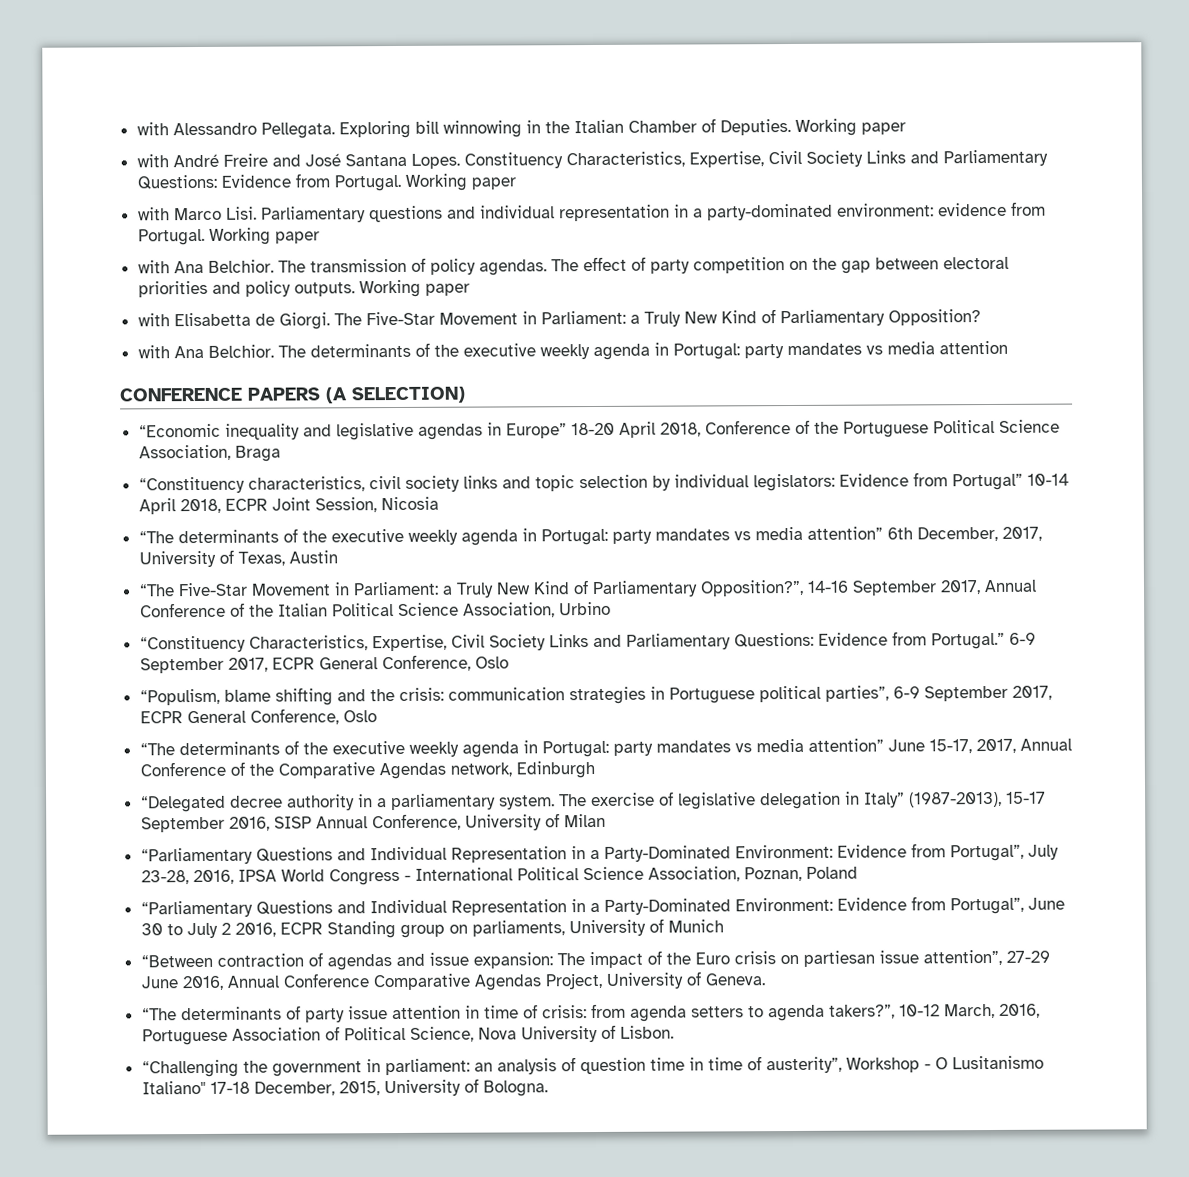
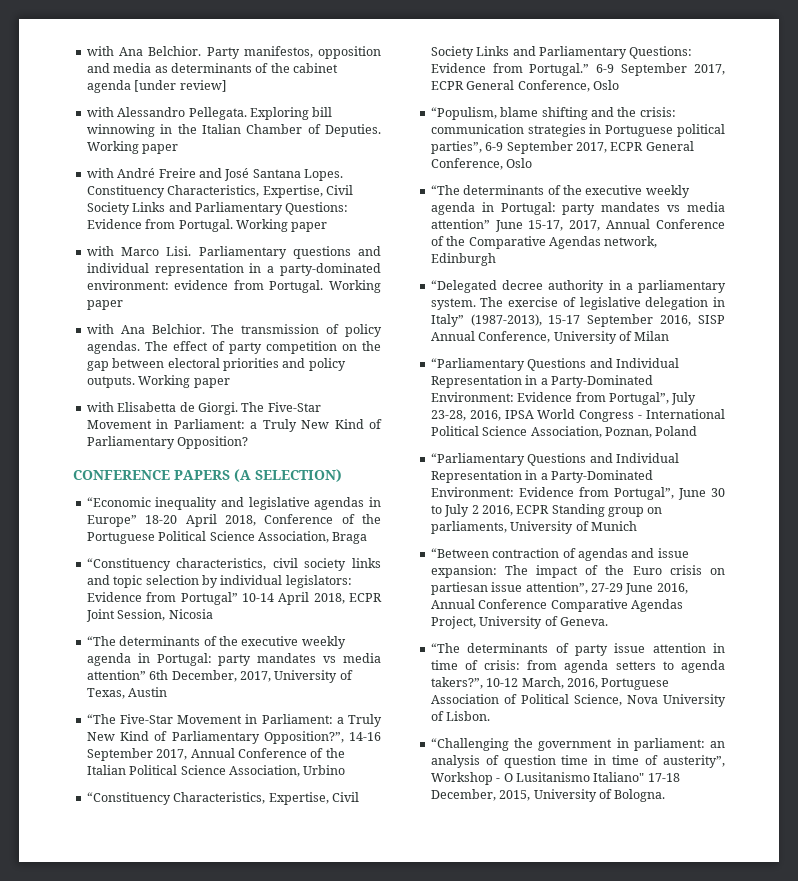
+ with Ana Belchior. Party manifestos, opposition and media as determinants of the cabinet agenda [under review]
- with Ana Belchior. The determinants of the executive weekly agenda in Portugal: party mandates vs media attention

